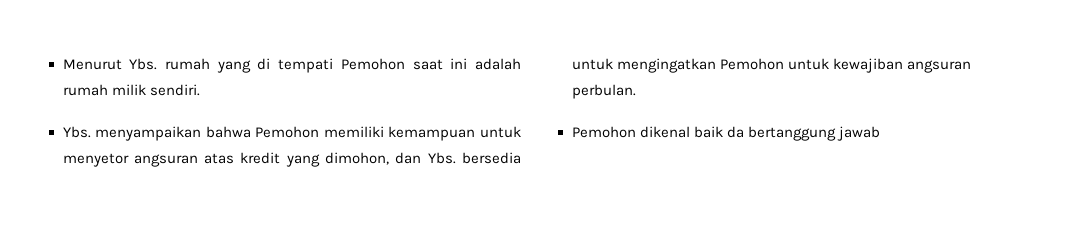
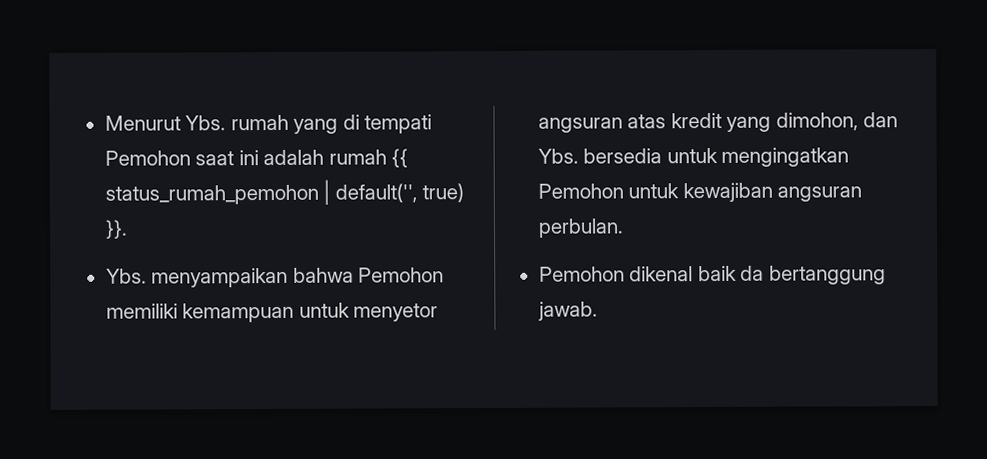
- Menurut Ybs. rumah yang di tempati Pemohon saat ini adalah rumah milik sendiri.
+ Menurut Ybs. rumah yang di tempati Pemohon saat ini adalah rumah {{ status_rumah_pemohon | default('', true) }}.
- Pemohon dikenal baik da bertanggung jawab
+ Pemohon dikenal baik da bertanggung jawab.

